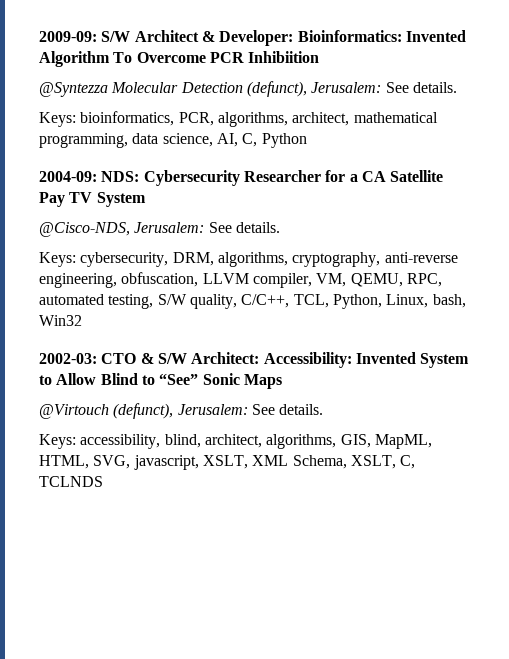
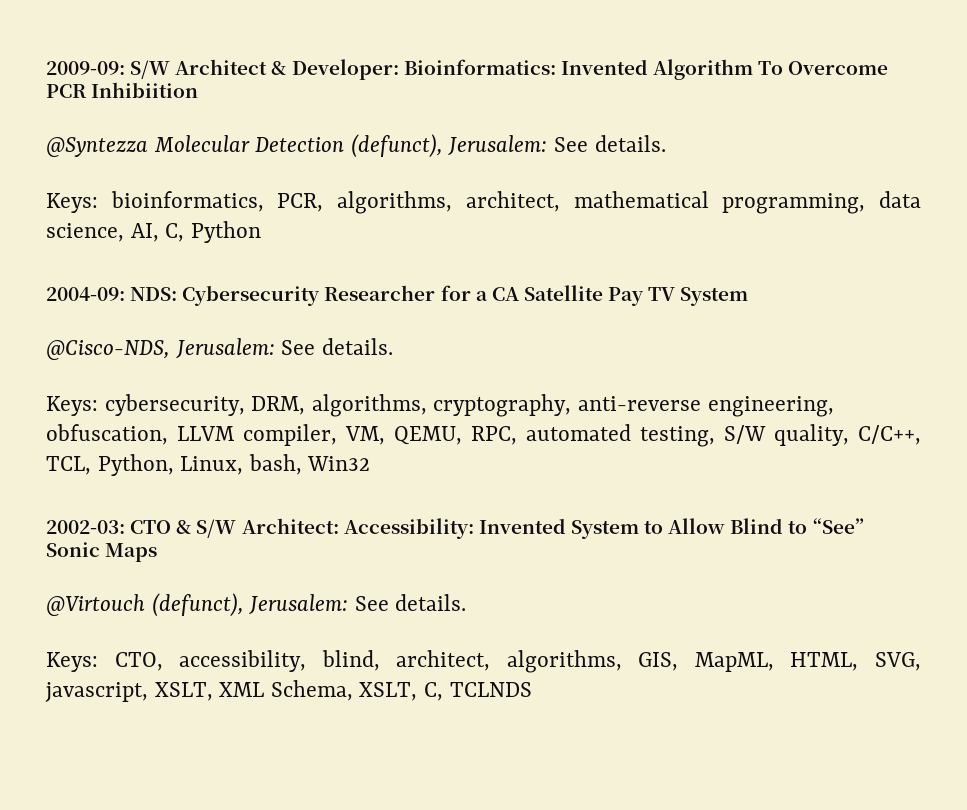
- Keys: accessibility, blind, architect, algorithms, GIS, MapML, HTML, SVG, javascript, XSLT, XML Schema, XSLT, C, TCLNDS
+ Keys: CTO, accessibility, blind, architect, algorithms, GIS, MapML, HTML, SVG, javascript, XSLT, XML Schema, XSLT, C, TCLNDS

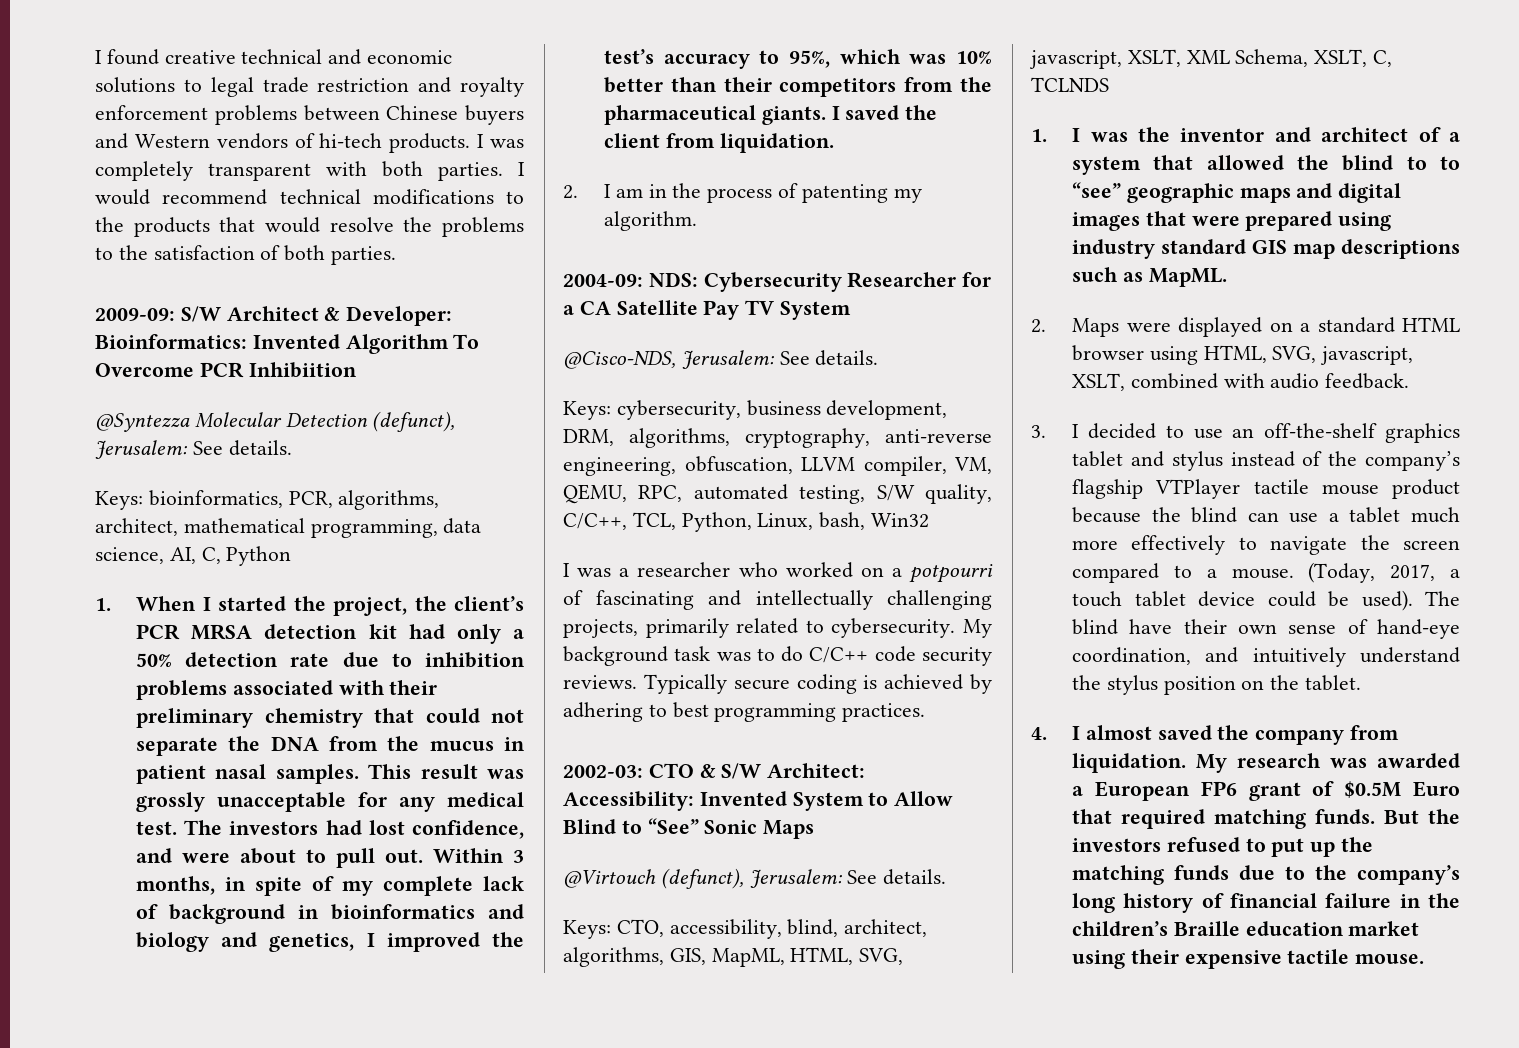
+ I found creative technical and economic solutions to legal trade restriction and royalty enforcement problems between Chinese buyers and Western vendors of hi-tech products. I was completely transparent with both parties. I would recommend technical modifications to the products that would resolve the problems to the satisfaction of both parties.
+ 1. When I started the project, the client’s PCR MRSA detection kit had only a 50% detection rate due to inhibition problems associated with their preliminary chemistry that could not separate the DNA from the mucus in patient nasal samples. This result was grossly unacceptable for any medical test. The investors had lost confidence, and were about to pull out. Within 3 months, in spite of my complete lack of background in bioinformatics and biology and genetics, I improved the test’s accuracy to 95%, which was 10% better than their competitors from the pharmaceutical giants. I saved the client from liquidation.
+ 2. I am in the process of patenting my algorithm.
- Keys: cybersecurity, DRM, algorithms, cryptography, anti-reverse engineering, obfuscation, LLVM compiler, VM, QEMU, RPC, automated testing, S/W quality, C/C++, TCL, Python, Linux, bash, Win32
+ Keys: cybersecurity, business development, DRM, algorithms, cryptography, anti-reverse engineering, obfuscation, LLVM compiler, VM, QEMU, RPC, automated testing, S/W quality, C/C++, TCL, Python, Linux, bash, Win32
+ I was a researcher who worked on a potpourri of fascinating and intellectually challenging projects, primarily related to cybersecurity. My background task was to do C/C++ code security reviews. Typically secure coding is achieved by adhering to best programming practices.
+ 1. I was the inventor and architect of a system that allowed the blind to to “see” geographic maps and digital images that were prepared using industry standard GIS map descriptions such as MapML.
+ 2. Maps were displayed on a standard HTML browser using HTML, SVG, javascript, XSLT, combined with audio feedback.
+ 3. I decided to use an off-the-shelf graphics tablet and stylus instead of the company’s flagship VTPlayer tactile mouse product because the blind can use a tablet much more effectively to navigate the screen compared to a mouse. (Today, 2017, a touch tablet device could be used). The blind have their own sense of hand-eye coordination, and intuitively understand the stylus position on the tablet.
+ 4. I almost saved the company from liquidation. My research was awarded a European FP6 grant of $0.5M Euro that required matching funds. But the investors refused to put up the matching funds due to the company’s long history of financial failure in the children’s Braille education market using their expensive tactile mouse.

